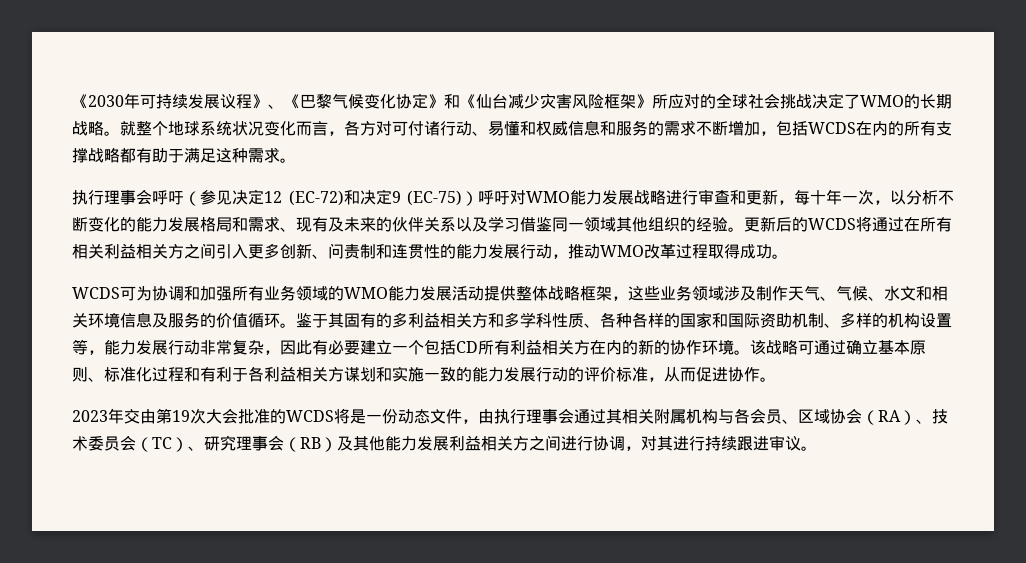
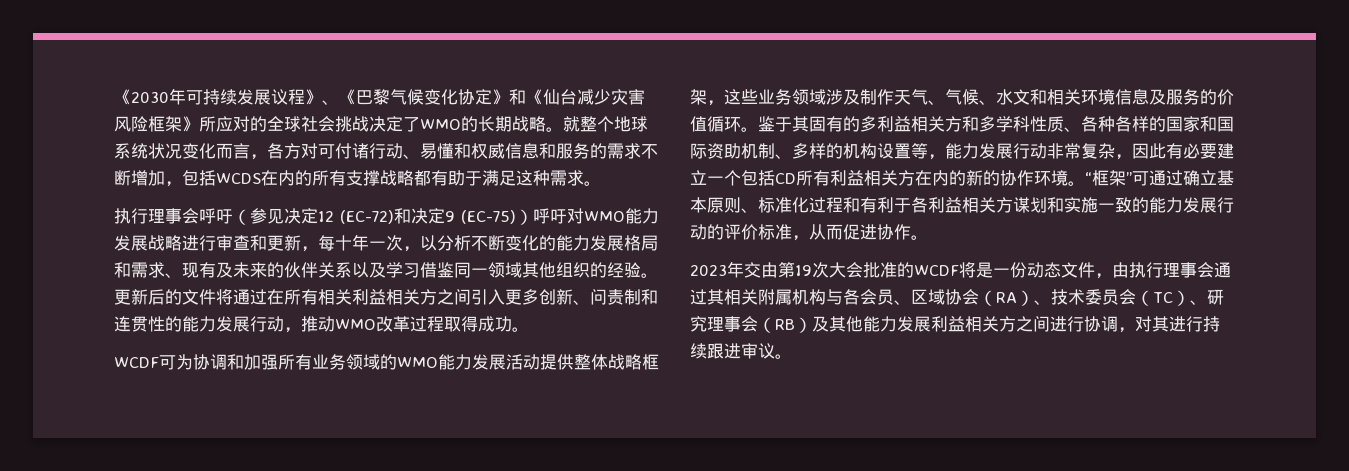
- 更新后的WCDS将通过在所有相关利益相关方之间引入更多创新、问责制和连贯性的能力发展行动，推动WMO改革过程取得成功。
+ 更新后的文件将通过在所有相关利益相关方之间引入更多创新、问责制和连贯性的能力发展行动，推动WMO改革过程取得成功。
- WCDS可为协调和加强所有业务领域的WMO能力发展活动提供整体战略框架，这些业务领域涉及制作天气、气候、水文和相关环境信息及服务的价值循环。
+ WCDF可为协调和加强所有业务领域的WMO能力发展活动提供整体战略框架，这些业务领域涉及制作天气、气候、水文和相关环境信息及服务的价值循环。
- 该战略可通过确立基本原则、标准化过程和有利于各利益相关方谋划和实施一致的能力发展行动的评价标准，从而促进协作。
+ “框架”可通过确立基本原则、标准化过程和有利于各利益相关方谋划和实施一致的能力发展行动的评价标准，从而促进协作。
- 2023年交由第19次大会批准的WCDS将是一份动态文件，由执行理事会通过其相关附属机构与各会员、区域协会（RA）、技术委员会（TC）、研究理事会（RB）及其他能力发展利益相关方之间进行协调，对其进行持续跟进审议。
+ 2023年交由第19次大会批准的WCDF将是一份动态文件，由执行理事会通过其相关附属机构与各会员、区域协会（RA）、技术委员会（TC）、研究理事会（RB）及其他能力发展利益相关方之间进行协调，对其进行持续跟进审议。

